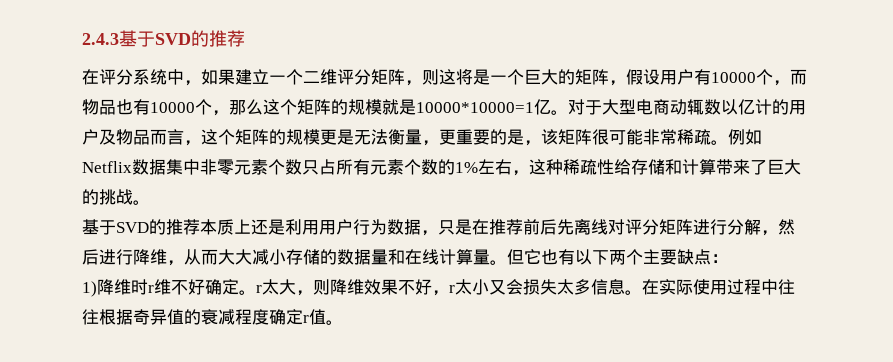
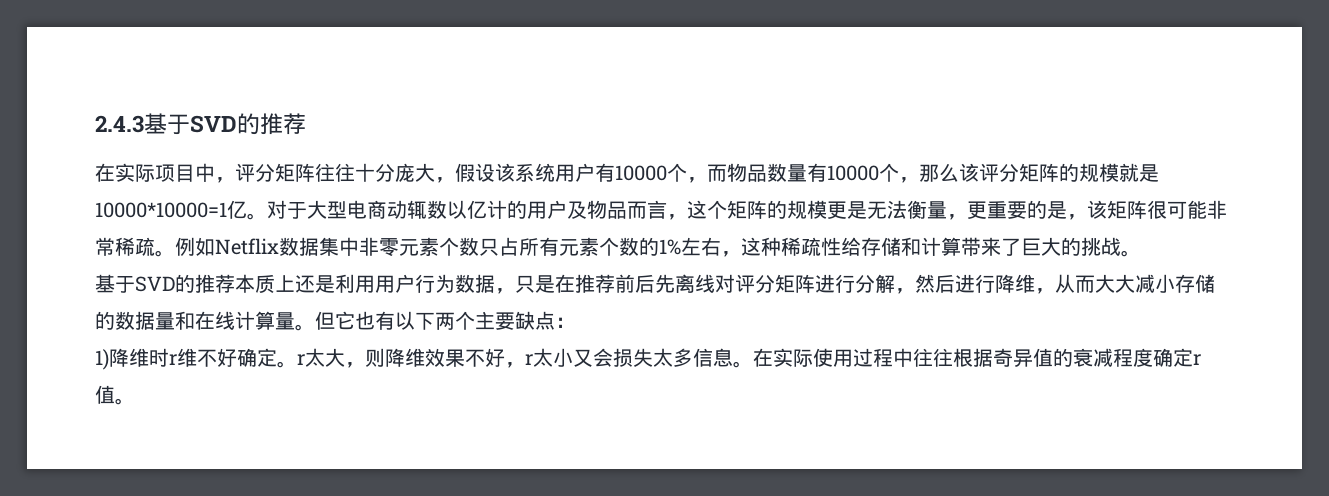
- 在评分系统中，如果建立一个二维评分矩阵，则这将是一个巨大的矩阵，假设用户有10000个，而物品也有10000个，那么这个矩阵的规模就是10000*10000=1亿。
+ 在实际项目中，评分矩阵往往十分庞大，假设该系统用户有10000个，而物品数量有10000个，那么该评分矩阵的规模就是10000*10000=1亿。

